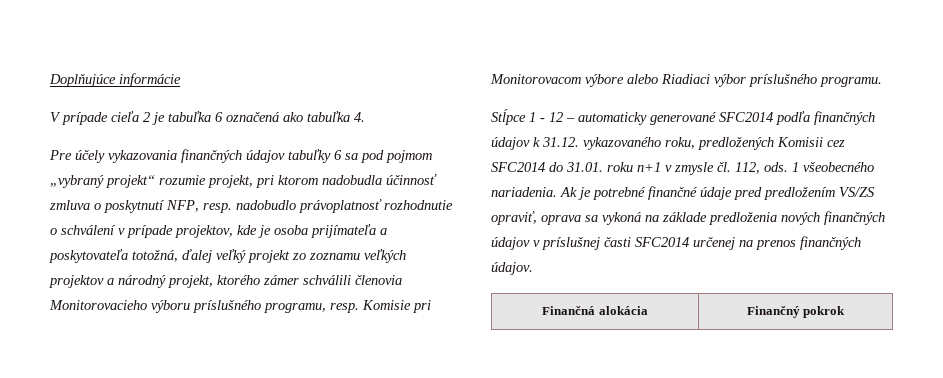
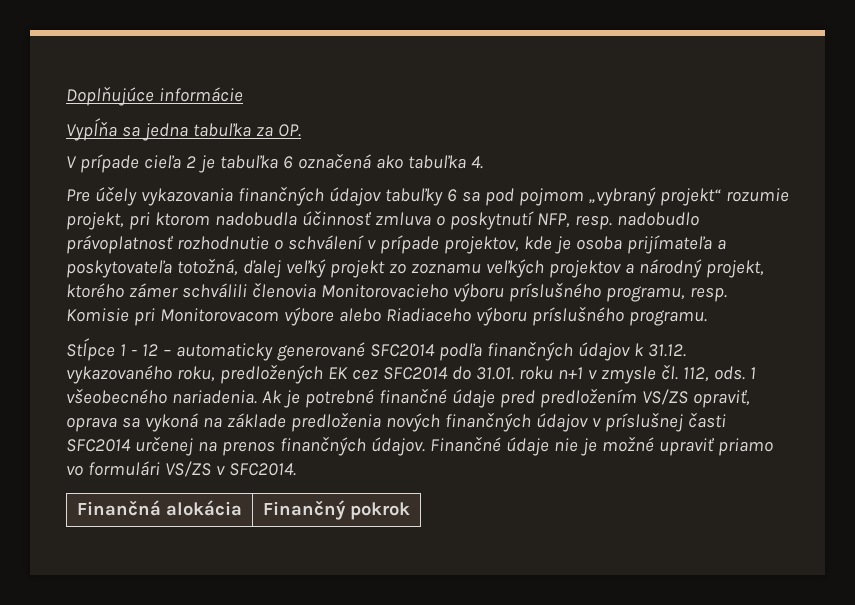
+ Vypĺňa sa jedna tabuľka za OP.
- Pre účely vykazovania finančných údajov tabuľky 6 sa pod pojmom „vybraný projekt“ rozumie projekt, pri ktorom nadobudla účinnosť zmluva o poskytnutí NFP, resp. nadobudlo právoplatnosť rozhodnutie o schválení v prípade projektov, kde je osoba prijímateľa a poskytovateľa totožná, ďalej veľký projekt zo zoznamu veľkých projektov a národný projekt, ktorého zámer schválili členovia Monitorovacieho výboru príslušného programu, resp. Komisie pri Monitorovacom výbore alebo Riadiaci výbor príslušného programu.
+ Pre účely vykazovania finančných údajov tabuľky 6 sa pod pojmom „vybraný projekt“ rozumie projekt, pri ktorom nadobudla účinnosť zmluva o poskytnutí NFP, resp. nadobudlo právoplatnosť rozhodnutie o schválení v prípade projektov, kde je osoba prijímateľa a poskytovateľa totožná, ďalej veľký projekt zo zoznamu veľkých projektov a národný projekt, ktorého zámer schválili členovia Monitorovacieho výboru príslušného programu, resp. Komisie pri Monitorovacom výbore alebo Riadiaceho výboru príslušného programu.
- Stĺpce 1 - 12 – automaticky generované SFC2014 podľa finančných údajov k 31.12. vykazovaného roku, predložených Komisii cez SFC2014 do 31.01. roku n+1 v zmysle čl. 112, ods.
+ Stĺpce 1 - 12 – automaticky generované SFC2014 podľa finančných údajov k 31.12. vykazovaného roku, predložených EK cez SFC2014 do 31.01. roku n+1 v zmysle čl. 112, ods.
+ Finančné údaje nie je možné upraviť priamo vo formulári VS/ZS v SFC2014.

